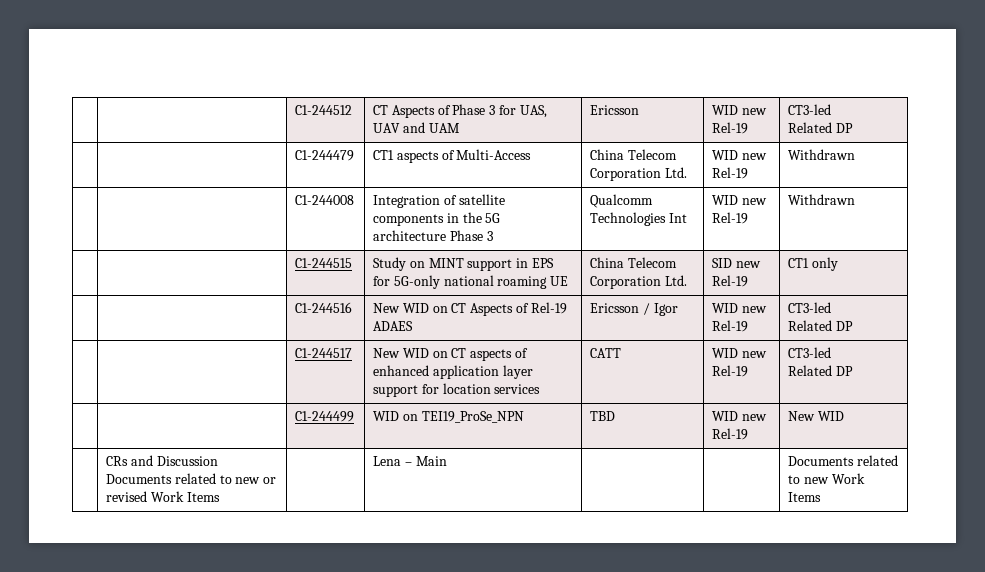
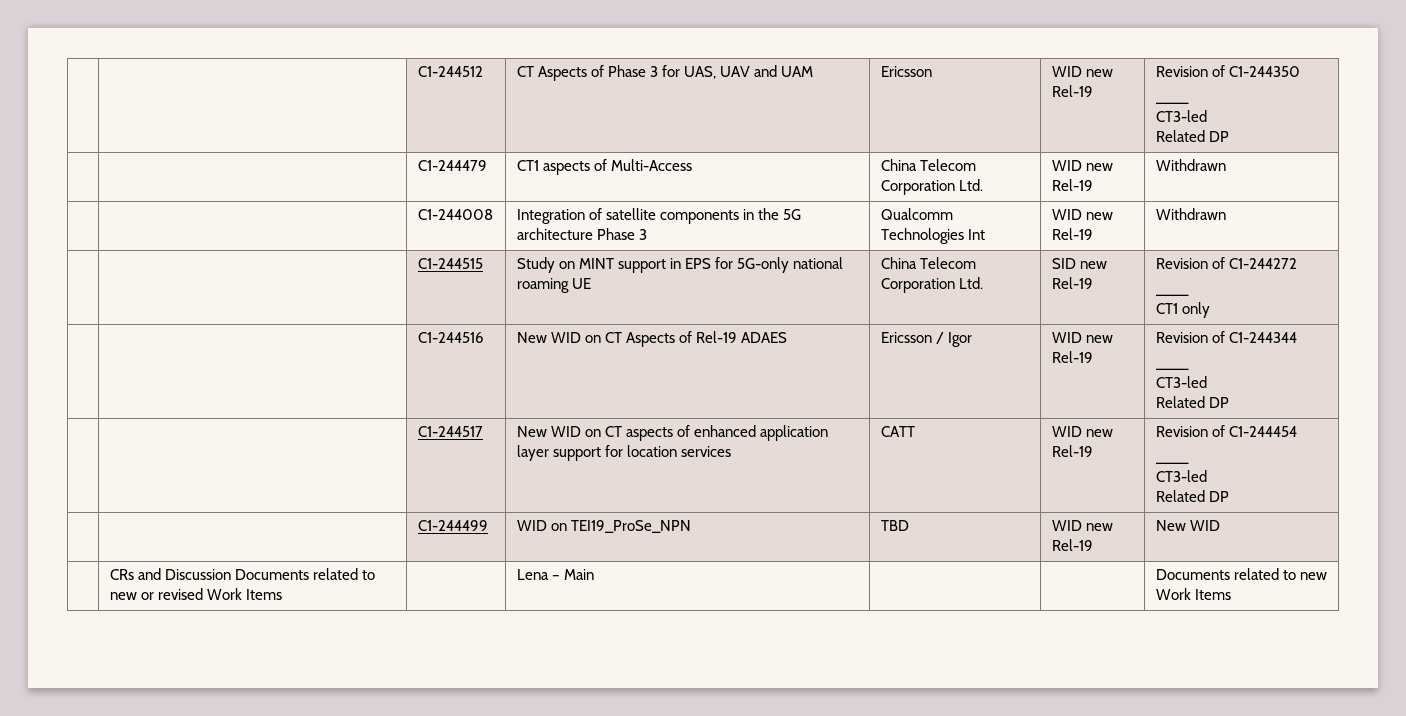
- | | C1-244512 | CT Aspects of Phase 3 for UAS, UAV and UAM | Ericsson | WID new Rel-19 | CT3-led
+ | | C1-244512 | CT Aspects of Phase 3 for UAS, UAV and UAM | Ericsson | WID new Rel-19 | Revision of C1-244350
+ ____
+ CT3-led
- | | C1-244515 | Study on MINT support in EPS for 5G-only national roaming UE | China Telecom Corporation Ltd. | SID new Rel-19 | CT1 only
+ | | C1-244515 | Study on MINT support in EPS for 5G-only national roaming UE | China Telecom Corporation Ltd. | SID new Rel-19 | Revision of C1-244272
+ ____
+ CT1 only
- | | C1-244516 | New WID on CT Aspects of Rel-19 ADAES | Ericsson / Igor | WID new Rel-19 | CT3-led
+ | | C1-244516 | New WID on CT Aspects of Rel-19 ADAES | Ericsson / Igor | WID new Rel-19 | Revision of C1-244344
+ ____
+ CT3-led
- | | C1-244517 | New WID on CT aspects of enhanced application layer support for location services | CATT | WID new Rel-19 | CT3-led
+ | | C1-244517 | New WID on CT aspects of enhanced application layer support for location services | CATT | WID new Rel-19 | Revision of C1-244454
+ ____
+ CT3-led

